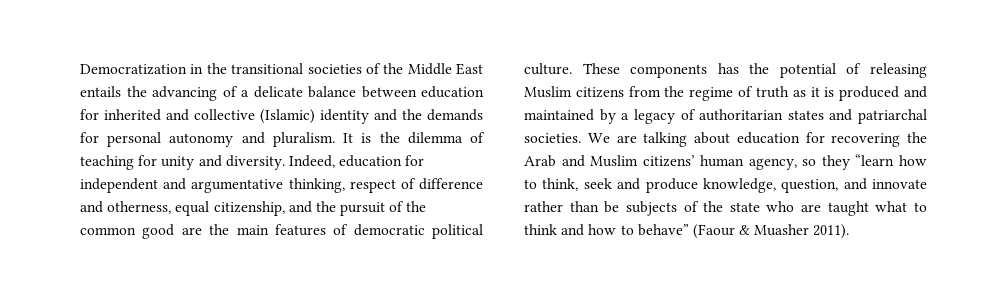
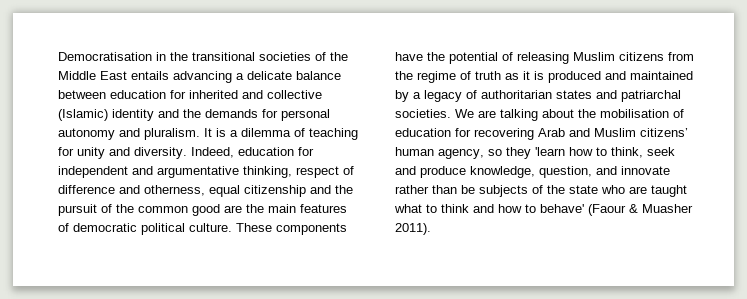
- Democratization in the transitional societies of the Middle East entails the advancing of a delicate balance between education for inherited and collective (Islamic) identity and the demands for personal autonomy and pluralism.
+ Democratisation in the transitional societies of the Middle East entails advancing a delicate balance between education for inherited and collective (Islamic) identity and the demands for personal autonomy and pluralism.
- It is the dilemma of teaching for unity and diversity.
+ It is a dilemma of teaching for unity and diversity.
- Indeed, education for independent and argumentative thinking, respect of difference and otherness, equal citizenship, and the pursuit of the common good are the main features of democratic political culture.
+ Indeed, education for independent and argumentative thinking, respect of difference and otherness, equal citizenship and the pursuit of the common good are the main features of democratic political culture.
- These components has the potential of releasing Muslim citizens from the regime of truth as it is produced and maintained by a legacy of authoritarian states and patriarchal societies.
+ These components have the potential of releasing Muslim citizens from the regime of truth as it is produced and maintained by a legacy of authoritarian states and patriarchal societies.
- We are talking about education for recovering the Arab and Muslim citizens’ human agency, so they “learn how to think, seek and produce knowledge, question, and innovate rather than be subjects of the state who are taught what to think and how to behave” (Faour & Muasher 2011).
+ We are talking about the mobilisation of education for recovering Arab and Muslim citizens’ human agency, so they 'learn how to think, seek and produce knowledge, question, and innovate rather than be subjects of the state who are taught what to think and how to behave' (Faour & Muasher 2011).

